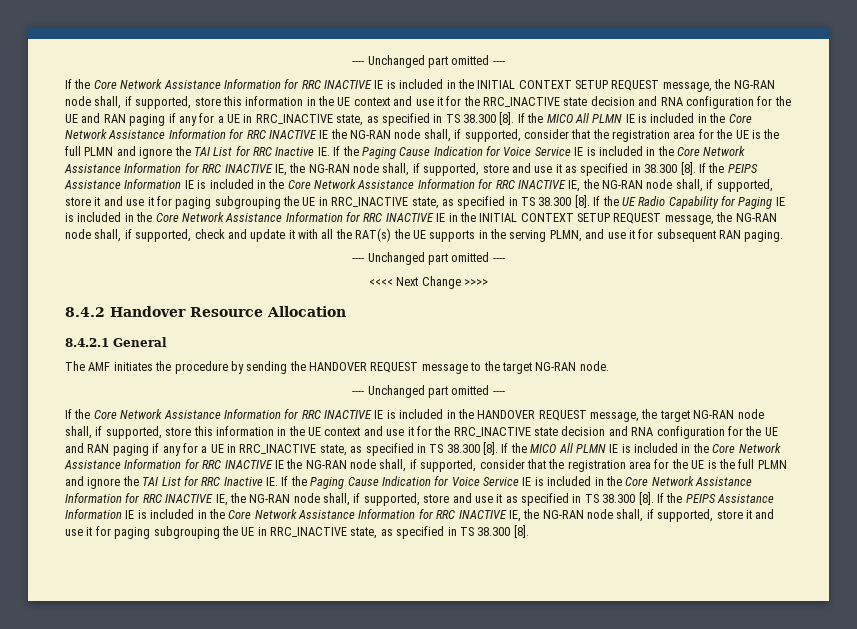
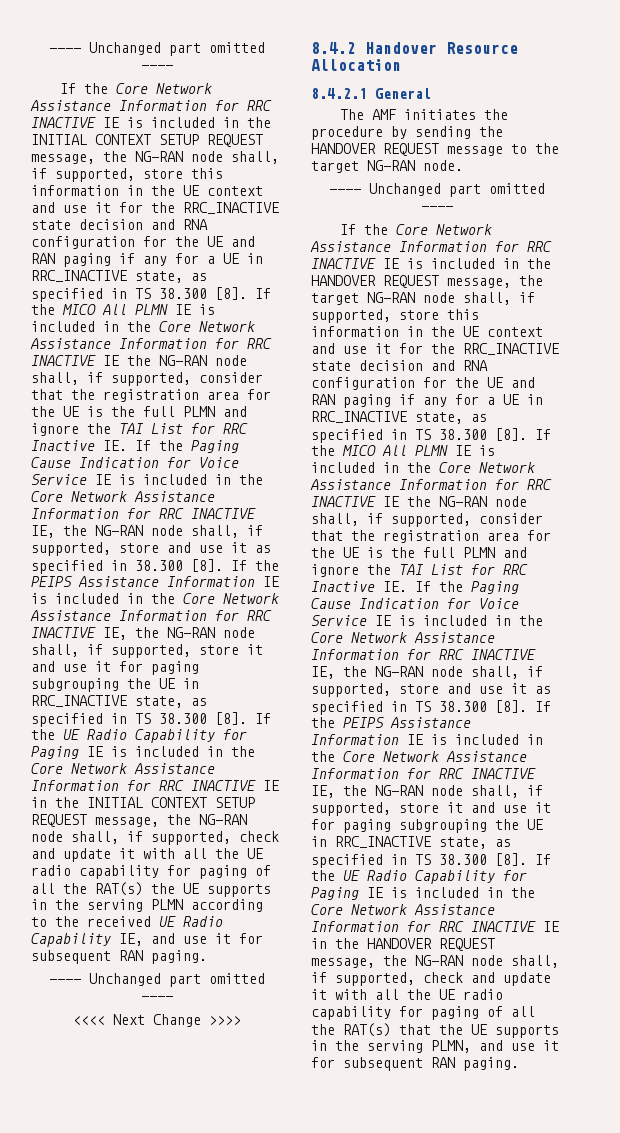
- If the UE Radio Capability for Paging IE is included in the Core Network Assistance Information for RRC INACTIVE IE in the INITIAL CONTEXT SETUP REQUEST message, the NG-RAN node shall, if supported, check and update it with all the RAT(s) the UE supports in the serving PLMN, and use it for subsequent RAN paging.
+ If the UE Radio Capability for Paging IE is included in the Core Network Assistance Information for RRC INACTIVE IE in the INITIAL CONTEXT SETUP REQUEST message, the NG-RAN node shall, if supported, check and update it with all the UE radio capability for paging of all the RAT(s) the UE supports in the serving PLMN according to the received UE Radio Capability IE, and use it for subsequent RAN paging.
+ If the UE Radio Capability for Paging IE is included in the Core Network Assistance Information for RRC INACTIVE IE in the HANDOVER REQUEST message, the NG-RAN node shall, if supported, check and update it with all the UE radio capability for paging of all the RAT(s) that the UE supports in the serving PLMN, and use it for subsequent RAN paging.

